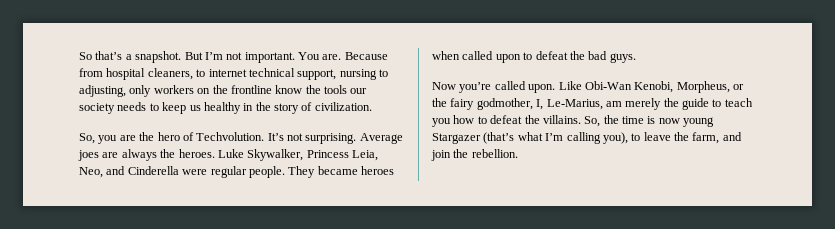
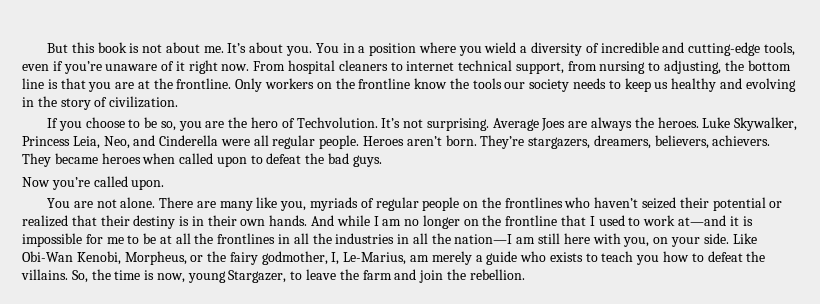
- So that’s a snapshot. But I’m not important. You are. Because from hospital cleaners, to internet technical support, nursing to adjusting, only workers on the frontline know the tools our society needs to keep us healthy in the story of civilization.
+ But this book is not about me. It’s about you. You in a position where you wield a diversity of incredible and cutting-edge tools, even if you’re unaware of it right now. From hospital cleaners to internet technical support, from nursing to adjusting, the bottom line is that you are at the frontline. Only workers on the frontline know the tools our society needs to keep us healthy and evolving in the story of civilization.
- So, you are the hero of Techvolution.
+ If you choose to be so, you are the hero of Techvolution.
- Average joes are always the heroes.
+ Average Joes are always the heroes.
- Luke Skywalker, Princess Leia, Neo, and Cinderella were regular people.
+ Luke Skywalker, Princess Leia, Neo, and Cinderella were all regular people.
+ Heroes aren’t born. They’re stargazers, dreamers, believers, achievers.
- Now you’re called upon. Like Obi-Wan Kenobi, Morpheus, or the fairy godmother, I, Le-Marius, am merely the guide to teach you how to defeat the villains.
+ Now you’re called upon.
+ You are not alone. There are many like you, myriads of regular people on the frontlines who haven’t seized their potential or realized that their destiny is in their own hands. And while I am no longer on the frontline that I used to work at—and it is impossible for me to be at all the frontlines in all the industries in all the nation—I am still here with you, on your side. Like Obi-Wan Kenobi, Morpheus, or the fairy godmother, I, Le-Marius, am merely a guide who exists to teach you how to defeat the villains.
- So, the time is now young Stargazer (that’s what I’m calling you), to leave the farm, and join the rebellion.
+ So, the time is now, young Stargazer, to leave the farm and join the rebellion.

